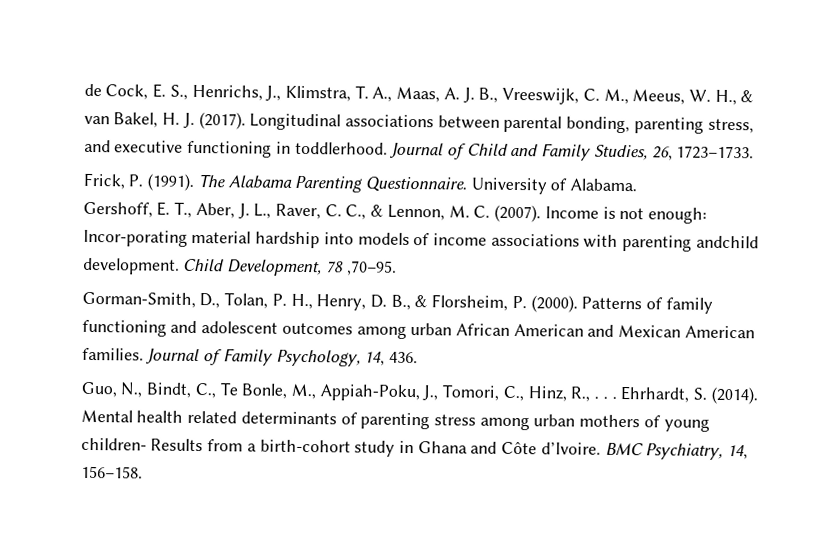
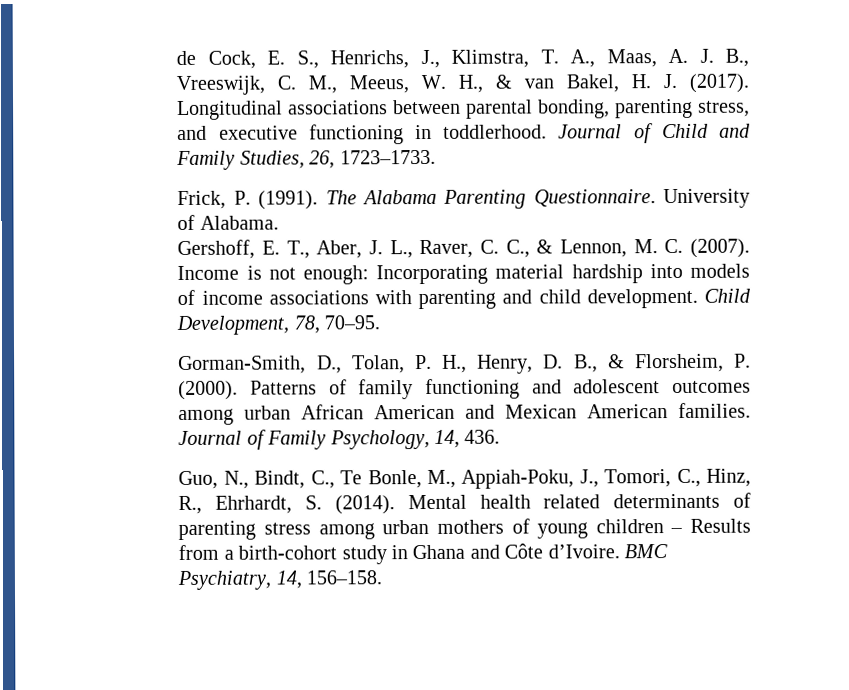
- Income is not enough: Incor-porating material hardship into models of income associations with parenting andchild development.
+ Income is not enough: Incorporating material hardship into models of income associations with parenting and child development.
- Child Development, 78 ,70–95.
+ Child Development, 78, 70–95.
- Guo, N., Bindt, C., Te Bonle, M., Appiah-Poku, J., Tomori, C., Hinz, R., . . . Ehrhardt, S. (2014).
+ Guo, N., Bindt, C., Te Bonle, M., Appiah-Poku, J., Tomori, C., Hinz, R., Ehrhardt, S. (2014).
- Mental health related determinants of parenting stress among urban mothers of young children- Results from a birth-cohort study in Ghana and Côte d’Ivoire.
+ Mental health related determinants of parenting stress among urban mothers of young children – Results from a birth-cohort study in Ghana and Côte d’Ivoire.

